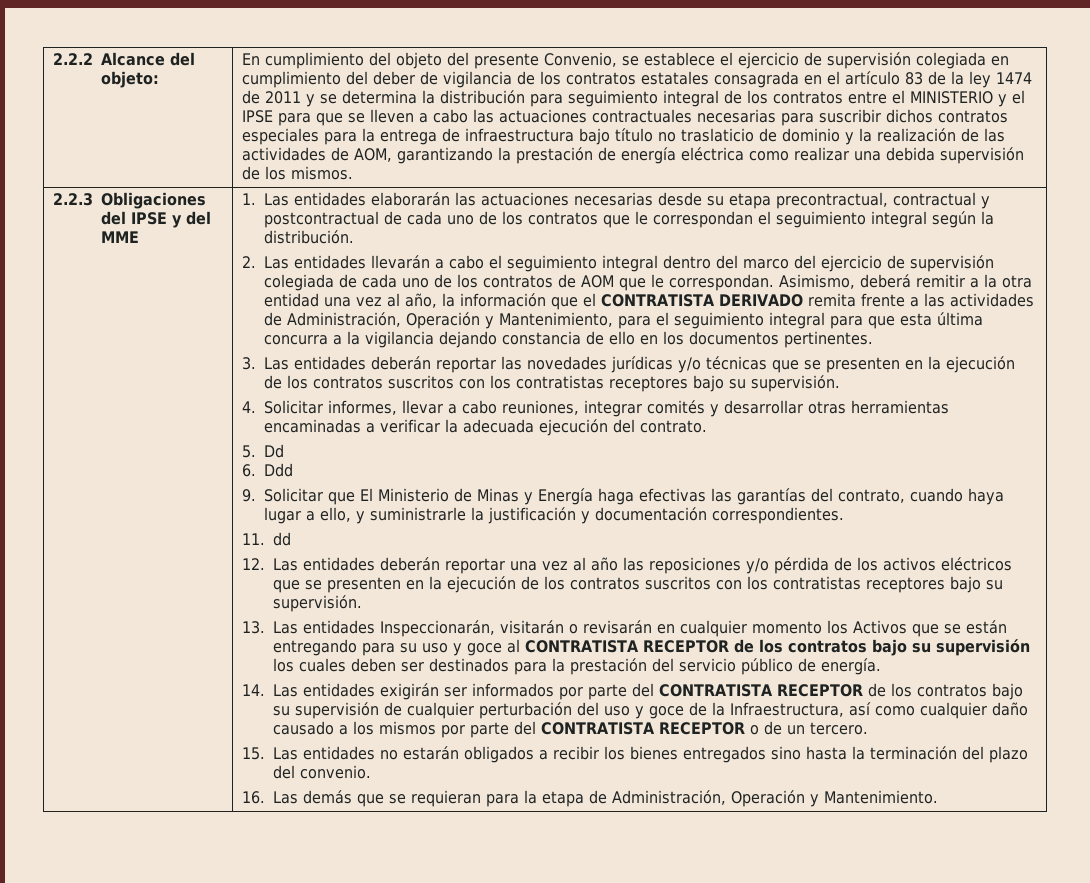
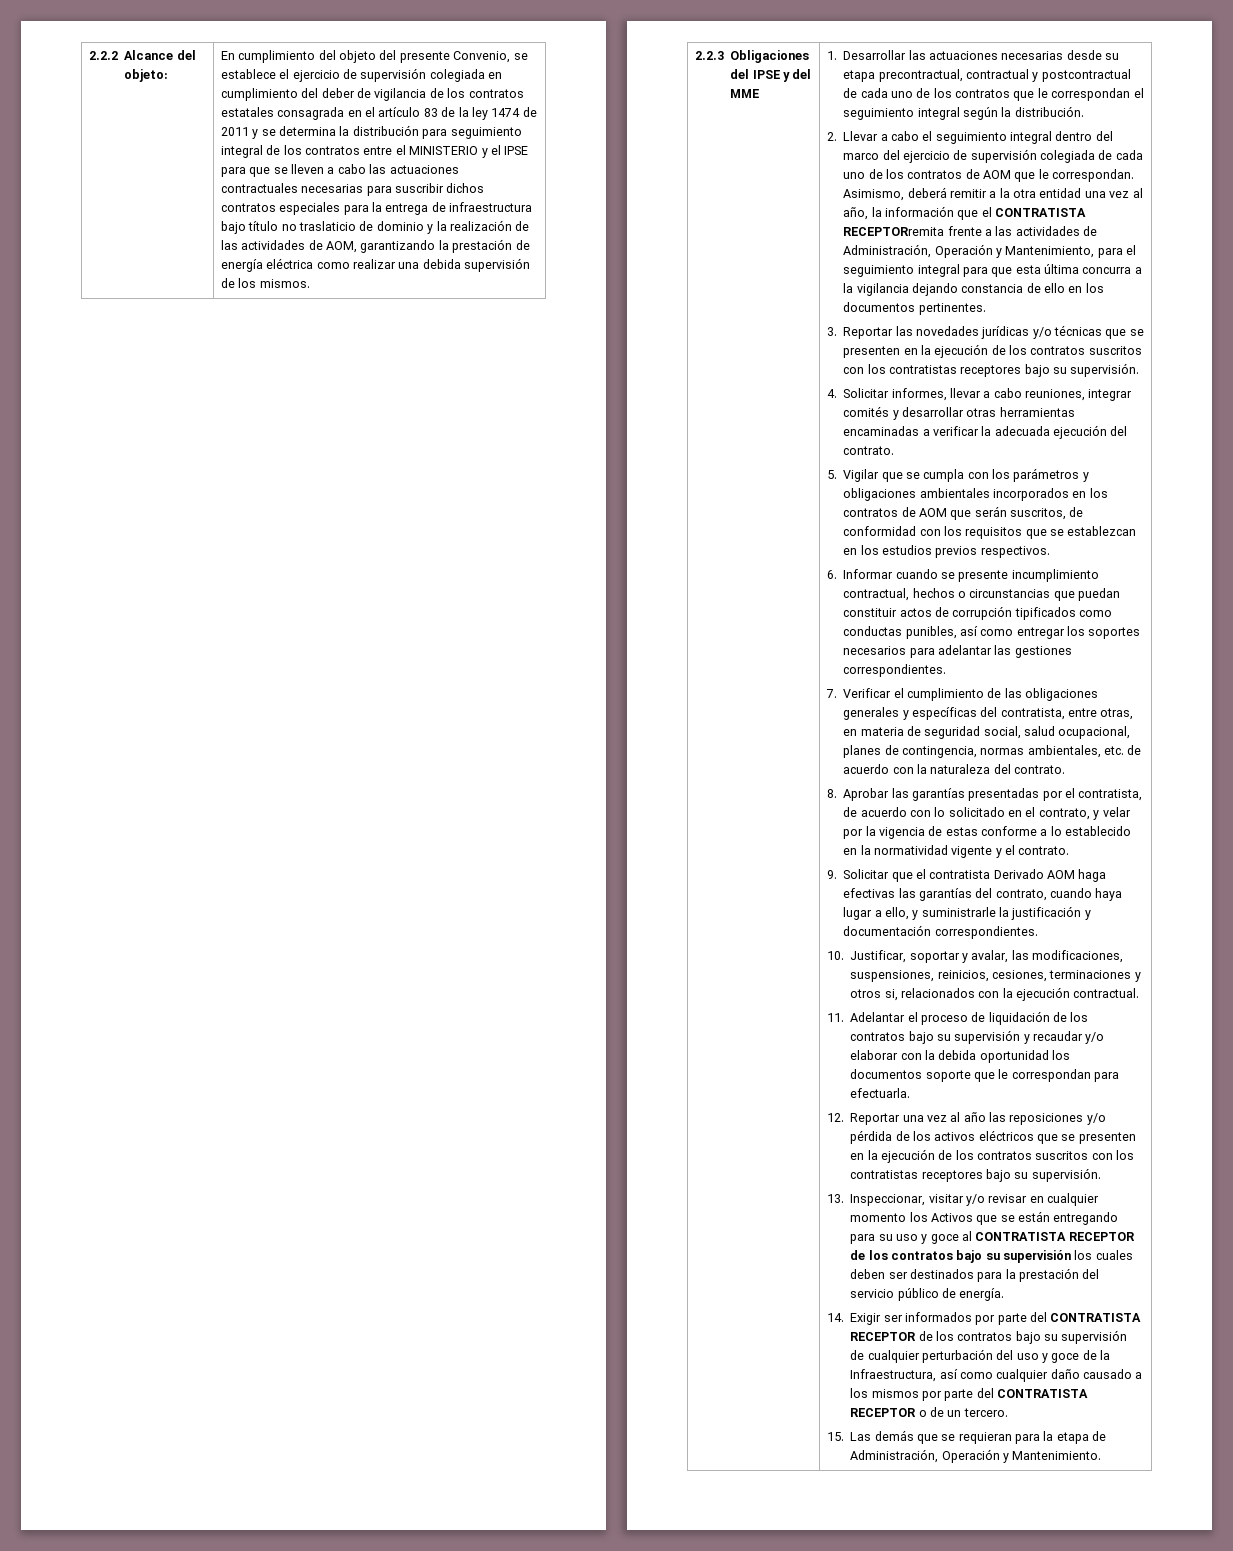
- 1. Las entidades elaborarán las actuaciones necesarias desde su etapa precontractual, contractual y postcontractual de cada uno de los contratos que le correspondan el seguimiento integral según la distribución.
+ 1. Desarrollar las actuaciones necesarias desde su etapa precontractual, contractual y postcontractual de cada uno de los contratos que le correspondan el seguimiento integral según la distribución.
- 2. Las entidades llevarán a cabo el seguimiento integral dentro del marco del ejercicio de supervisión colegiada de cada uno de los contratos de AOM que le correspondan.
+ 2. Llevar a cabo el seguimiento integral dentro del marco del ejercicio de supervisión colegiada de cada uno de los contratos de AOM que le correspondan.
- Asimismo, deberá remitir a la otra entidad una vez al año, la información que el CONTRATISTA DERIVADO remita frente a las actividades de Administración, Operación y Mantenimiento, para el seguimiento integral para que esta última concurra a la vigilancia dejando constancia de ello en los documentos pertinentes.
+ Asimismo, deberá remitir a la otra entidad una vez al año, la información que el CONTRATISTA RECEPTORremita frente a las actividades de Administración, Operación y Mantenimiento, para el seguimiento integral para que esta última concurra a la vigilancia dejando constancia de ello en los documentos pertinentes.
- 3. Las entidades deberán reportar las novedades jurídicas y/o técnicas que se presenten en la ejecución de los contratos suscritos con los contratistas receptores bajo su supervisión.
+ 3. Reportar las novedades jurídicas y/o técnicas que se presenten en la ejecución de los contratos suscritos con los contratistas receptores bajo su supervisión.
- 5. Dd
- 6. Ddd
- 9. Solicitar que El Ministerio de Minas y Energía haga efectivas las garantías del contrato, cuando haya lugar a ello, y suministrarle la justificación y documentación correspondientes.
+ 5. Vigilar que se cumpla con los parámetros y obligaciones ambientales incorporados en los contratos de AOM que serán suscritos, de conformidad con los requisitos que se establezcan en los estudios previos respectivos.
+ 6. Informar cuando se presente incumplimiento contractual, hechos o circunstancias que puedan constituir actos de corrupción tipificados como conductas punibles, así como entregar los soportes necesarios para adelantar las gestiones correspondientes.
+ 7. Verificar el cumplimiento de las obligaciones generales y específicas del contratista, entre otras, en materia de seguridad social, salud ocupacional, planes de contingencia, normas ambientales, etc. de acuerdo con la naturaleza del contrato.
+ 8. Aprobar las garantías presentadas por el contratista, de acuerdo con lo solicitado en el contrato, y velar por la vigencia de estas conforme a lo establecido en la normatividad vigente y el contrato.
+ 9. Solicitar que el contratista Derivado AOM haga efectivas las garantías del contrato, cuando haya lugar a ello, y suministrarle la justificación y documentación correspondientes.
- 11. dd
- 12. Las entidades deberán reportar una vez al año las reposiciones y/o pérdida de los activos eléctricos que se presenten en la ejecución de los contratos suscritos con los contratistas receptores bajo su supervisión.
+ 10. Justificar, soportar y avalar, las modificaciones, suspensiones, reinicios, cesiones, terminaciones y otros si, relacionados con la ejecución contractual.
+ 11. Adelantar el proceso de liquidación de los contratos bajo su supervisión y recaudar y/o elaborar con la debida oportunidad los documentos soporte que le correspondan para efectuarla.
+ 12. Reportar una vez al año las reposiciones y/o pérdida de los activos eléctricos que se presenten en la ejecución de los contratos suscritos con los contratistas receptores bajo su supervisión.
- 13. Las entidades Inspeccionarán, visitarán o revisarán en cualquier momento los Activos que se están entregando para su uso y goce al CONTRATISTA RECEPTOR de los contratos bajo su supervisión los cuales deben ser destinados para la prestación del servicio público de energía.
+ 13. Inspeccionar, visitar y/o revisar en cualquier momento los Activos que se están entregando para su uso y goce al CONTRATISTA RECEPTOR de los contratos bajo su supervisión los cuales deben ser destinados para la prestación del servicio público de energía.
- 14. Las entidades exigirán ser informados por parte del CONTRATISTA RECEPTOR de los contratos bajo su supervisión de cualquier perturbación del uso y goce de la Infraestructura, así como cualquier daño causado a los mismos por parte del CONTRATISTA RECEPTOR o de un tercero.
+ 14. Exigir ser informados por parte del CONTRATISTA RECEPTOR de los contratos bajo su supervisión de cualquier perturbación del uso y goce de la Infraestructura, así como cualquier daño causado a los mismos por parte del CONTRATISTA RECEPTOR o de un tercero.
- 15. Las entidades no estarán obligados a recibir los bienes entregados sino hasta la terminación del plazo del convenio.
- 16. Las demás que se requieran para la etapa de Administración, Operación y Mantenimiento.
+ 15. Las demás que se requieran para la etapa de Administración, Operación y Mantenimiento.

